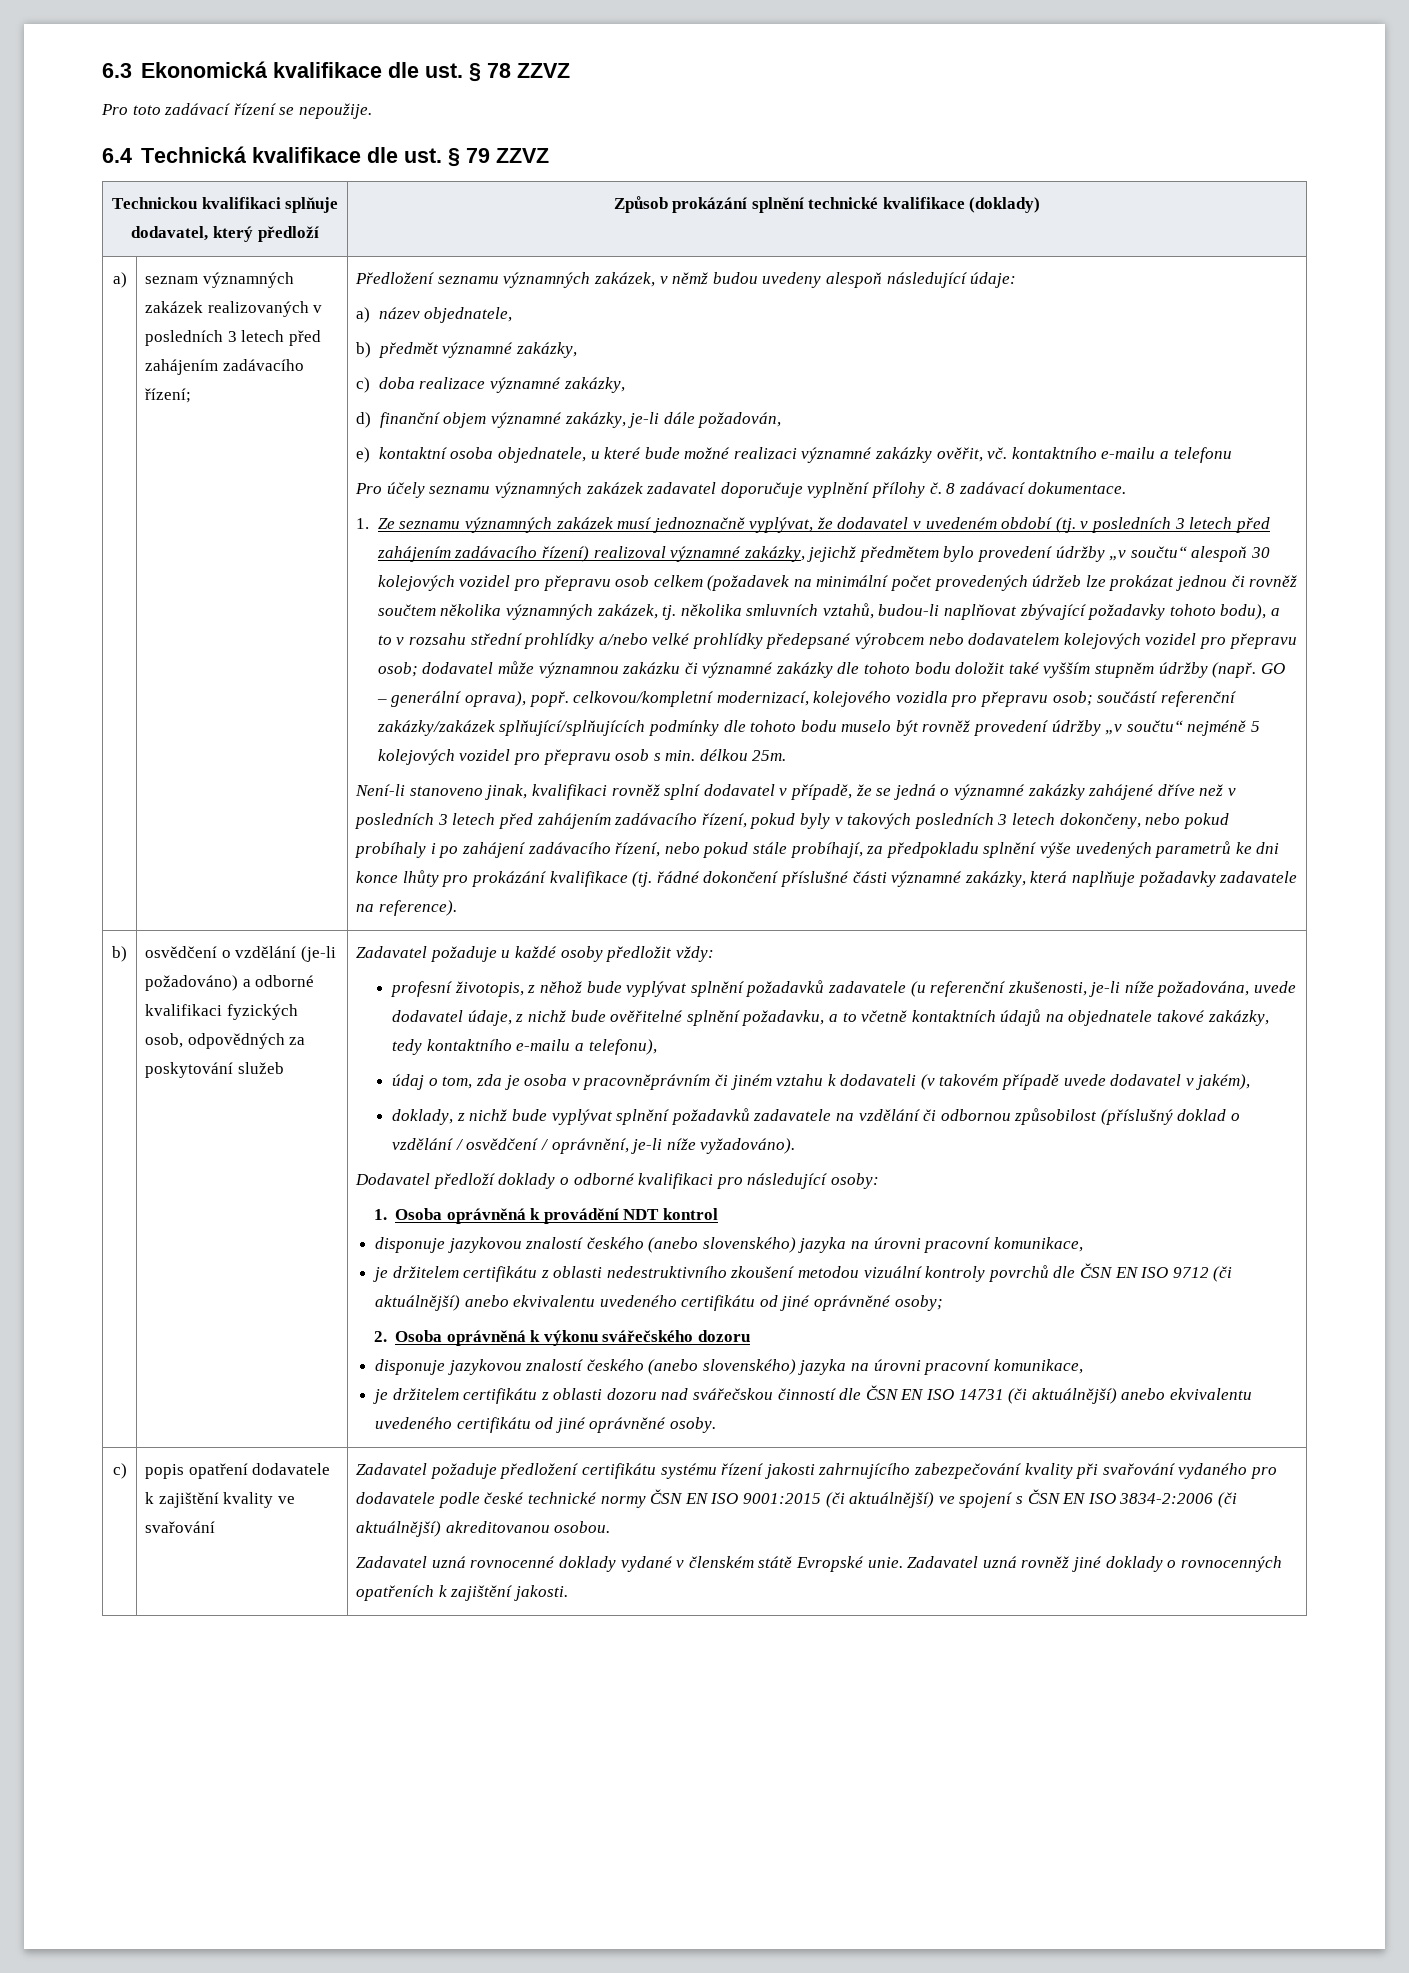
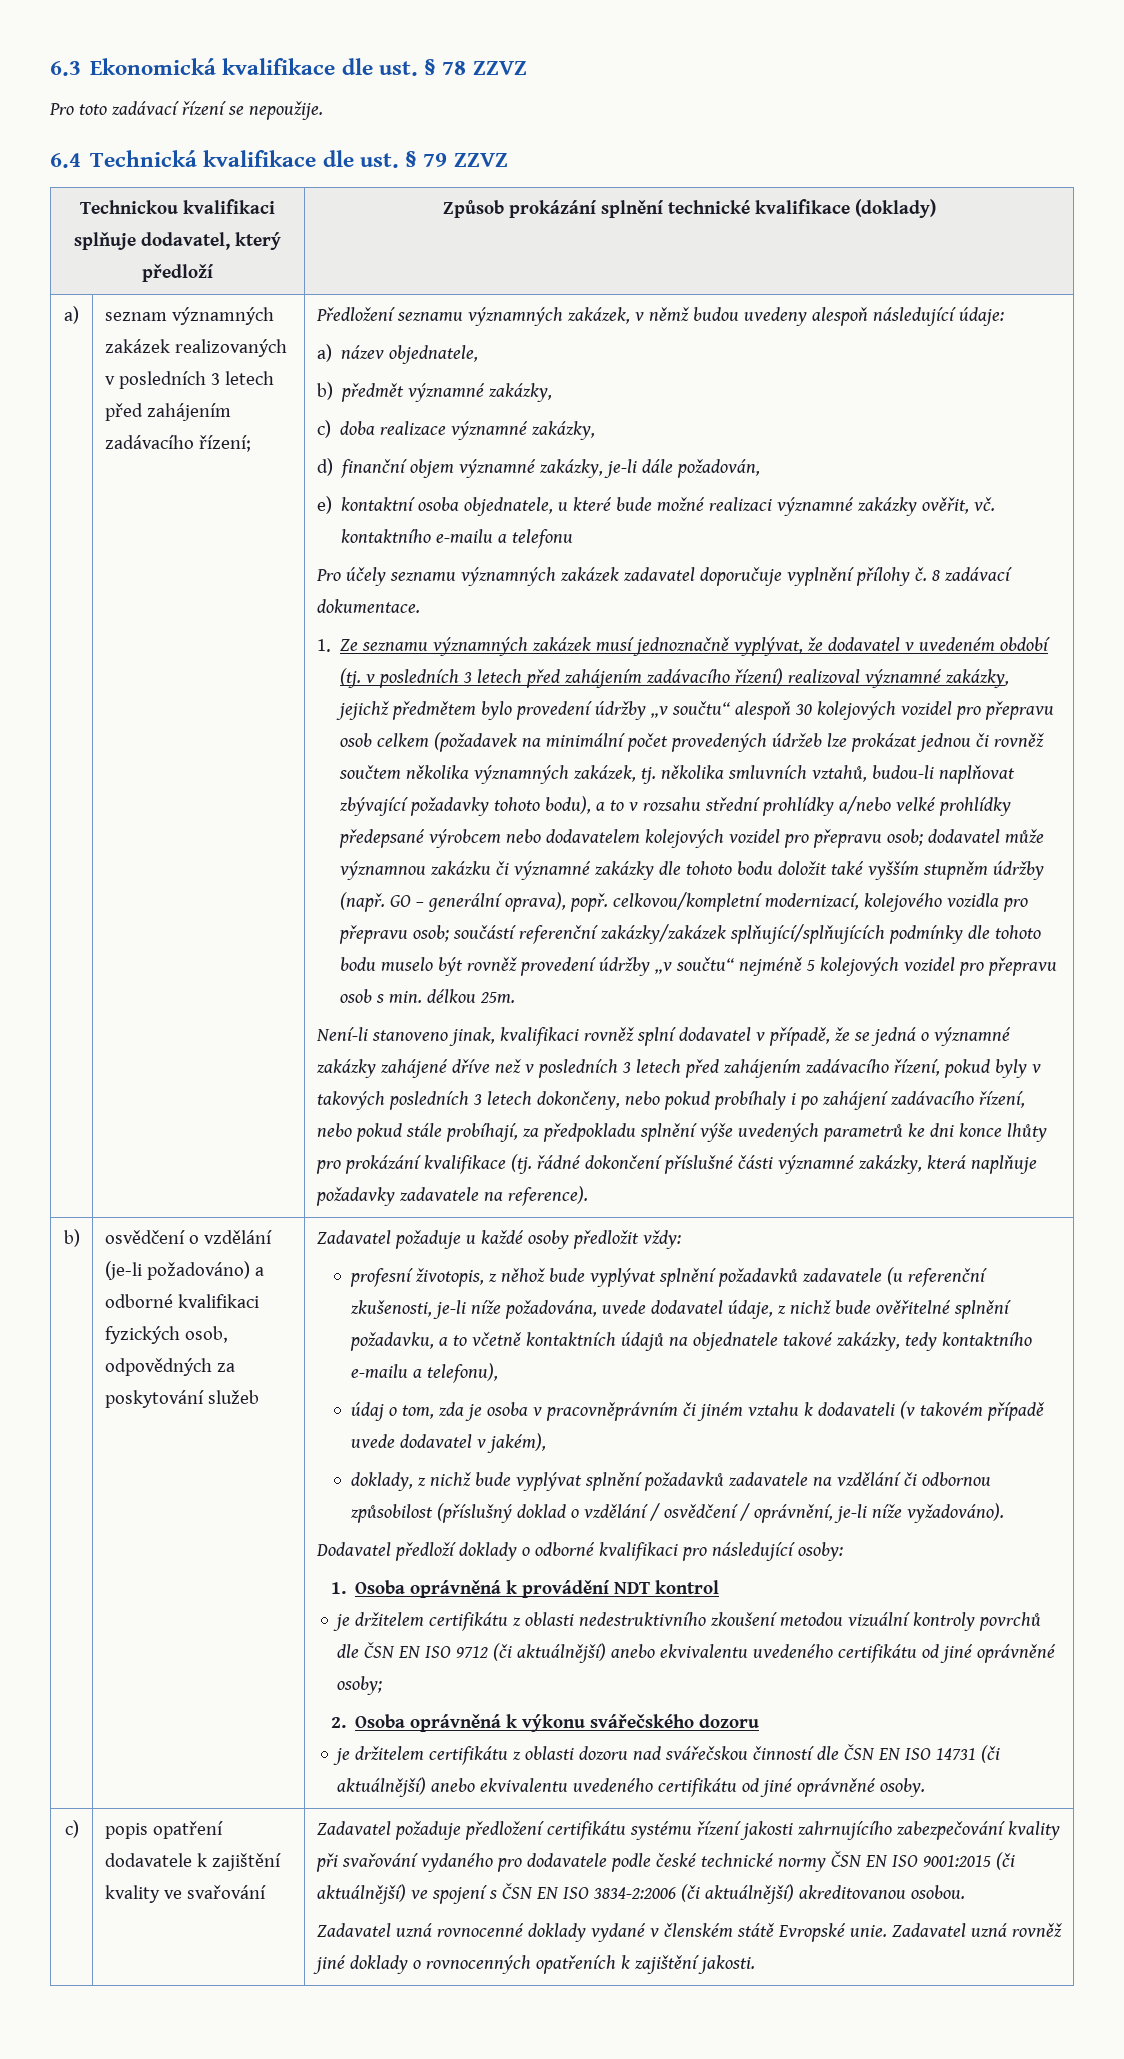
  1. Osoba oprávněná k provádění NDT kontrol
- disponuje jazykovou znalostí českého (anebo slovenského) jazyka na úrovni pracovní komunikace,
  2. Osoba oprávněná k výkonu svářečského dozoru
- disponuje jazykovou znalostí českého (anebo slovenského) jazyka na úrovni pracovní komunikace,

